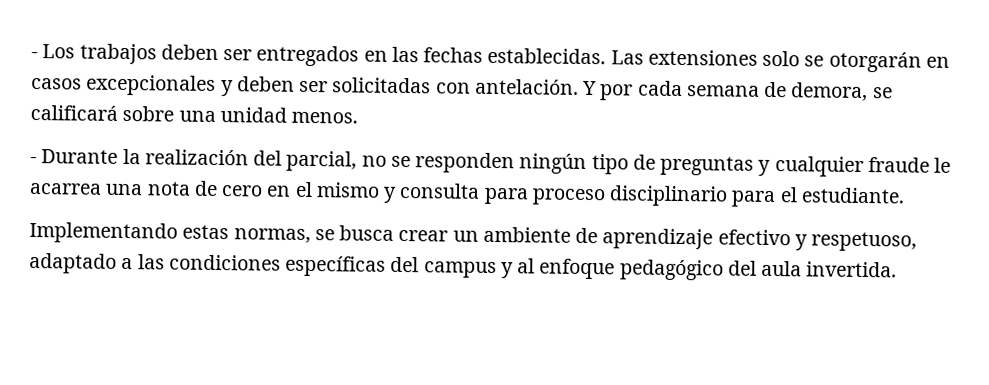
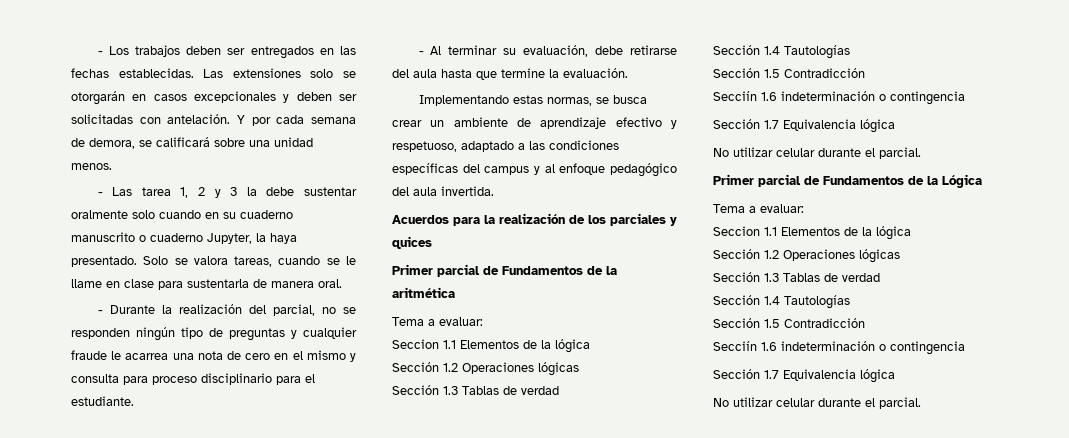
+ - Las tarea 1, 2 y 3 la debe sustentar oralmente solo cuando en su cuaderno manuscrito o cuaderno Jupyter, la haya presentado. Solo se valora tareas, cuando se le llame en clase para sustentarla de manera oral.
+ - Al terminar su evaluación, debe retirarse del aula hasta que termine la evaluación.
+ Acuerdos para la realización de los parciales y quices
+ Primer parcial de Fundamentos de la aritmética
+ Tema a evaluar:
+ Seccion 1.1 Elementos de la lógica
+ Sección 1.2 Operaciones lógicas
+ Sección 1.3 Tablas de verdad
+ Sección 1.4 Tautologías
+ Sección 1.5 Contradicción
+ Secciín 1.6 indeterminación o contingencia
+ Sección 1.7 Equivalencia lógica
+ No utilizar celular durante el parcial.
+ Primer parcial de Fundamentos de la Lógica
+ Tema a evaluar:
+ Seccion 1.1 Elementos de la lógica
+ Sección 1.2 Operaciones lógicas
+ Sección 1.3 Tablas de verdad
+ Sección 1.4 Tautologías
+ Sección 1.5 Contradicción
+ Secciín 1.6 indeterminación o contingencia
+ Sección 1.7 Equivalencia lógica
+ No utilizar celular durante el parcial.

